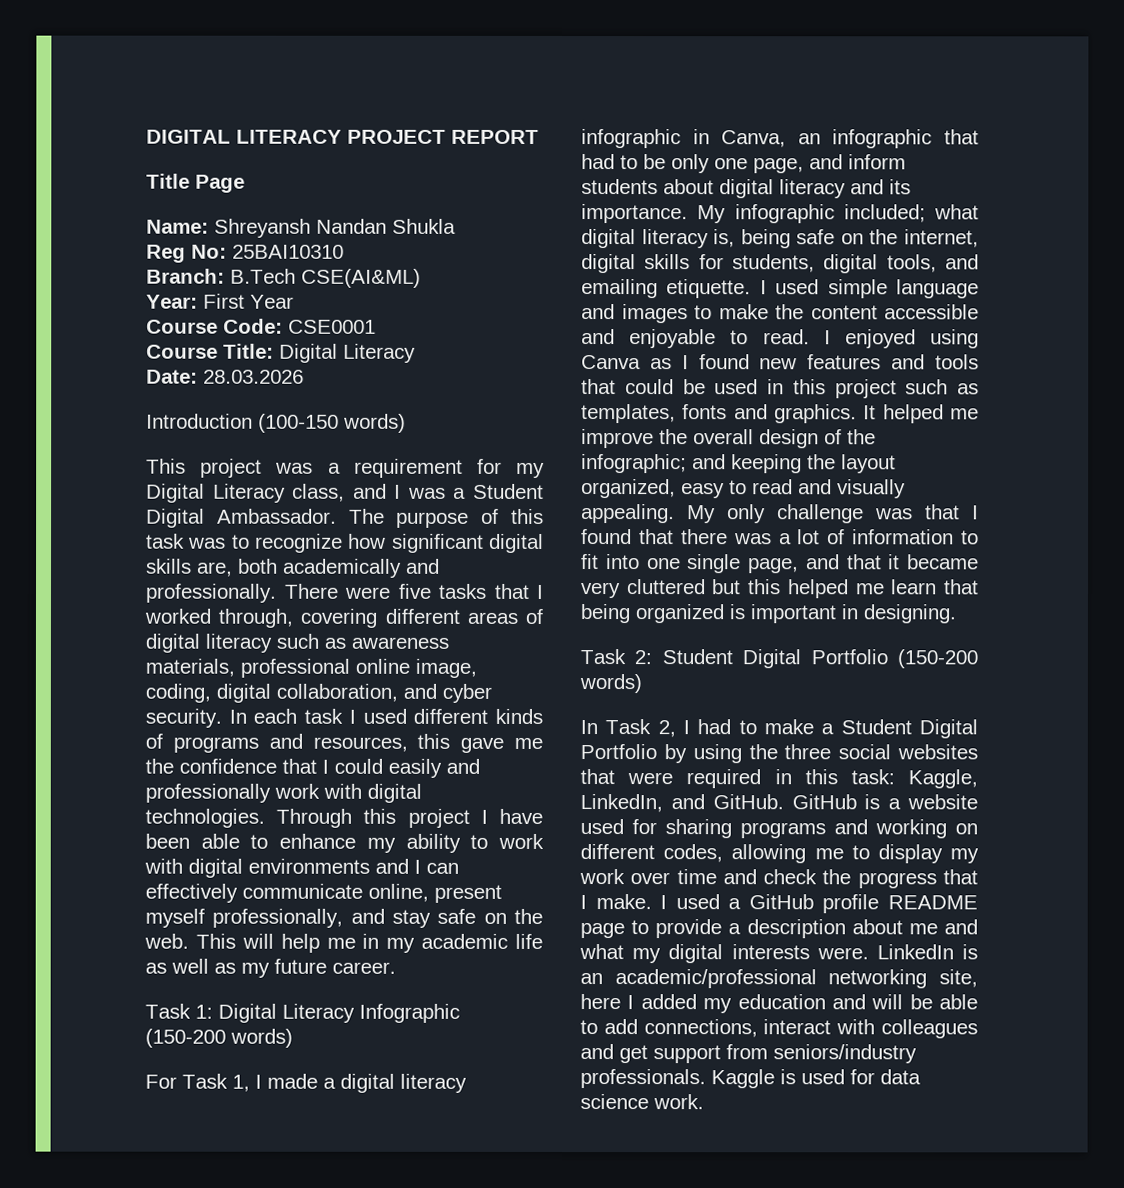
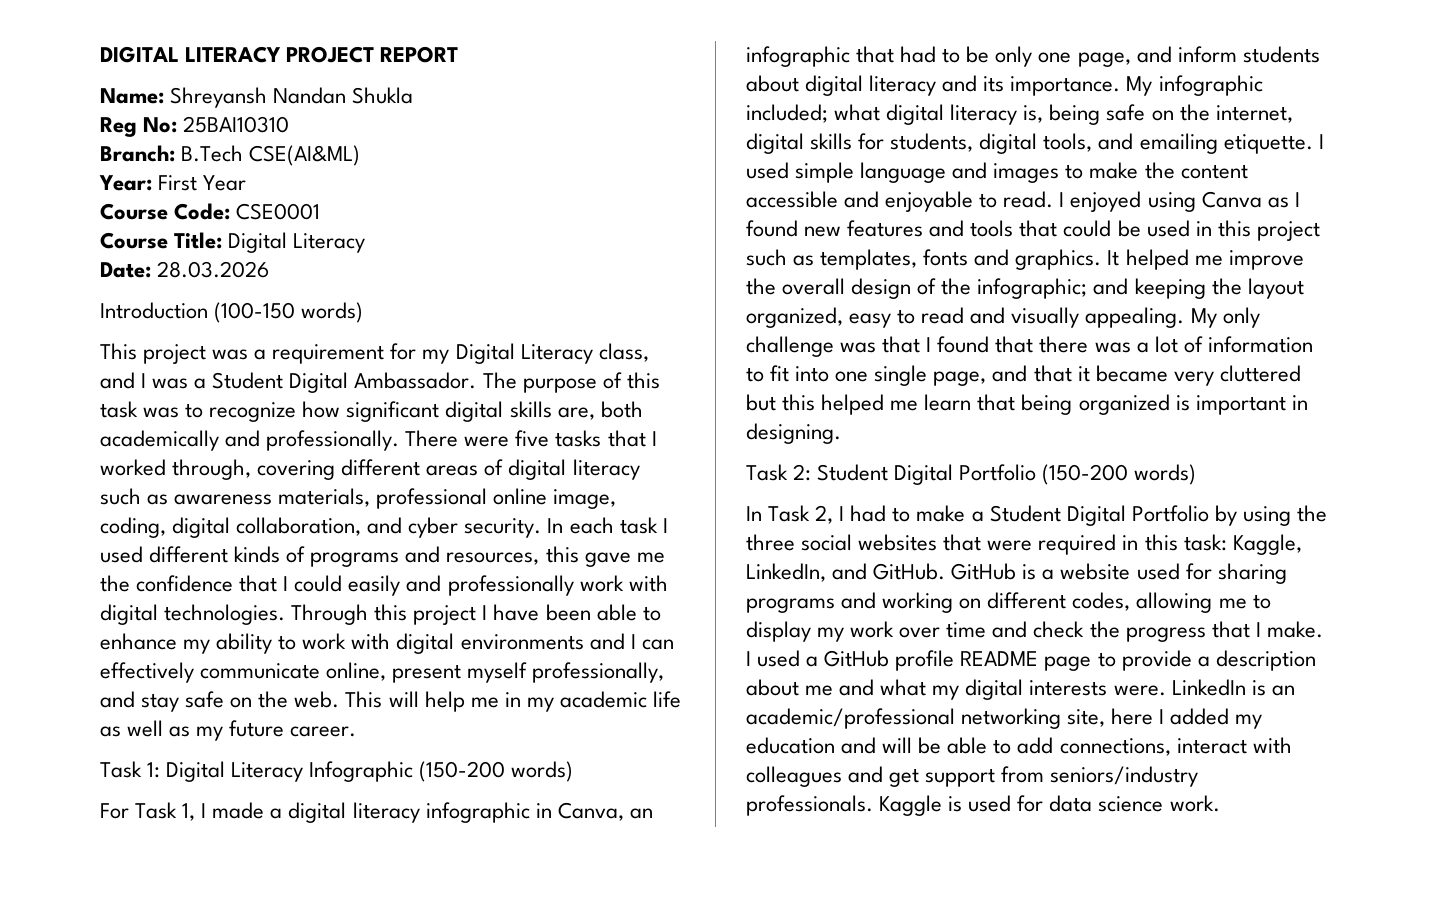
- Title Page

